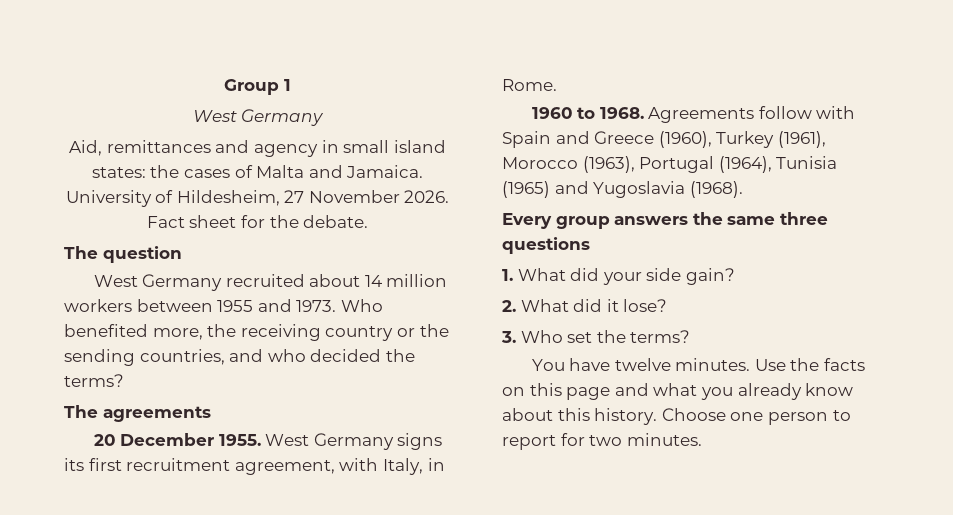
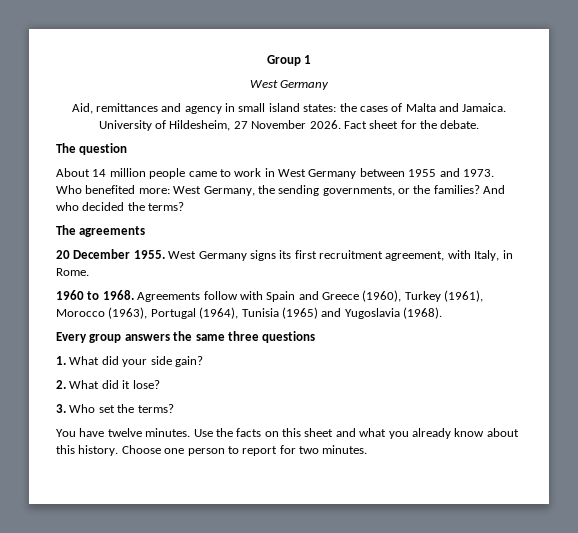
- West Germany recruited about 14 million workers between 1955 and 1973.
+ About 14 million people came to work in West Germany between 1955 and 1973.
- Who benefited more, the receiving country or the sending countries, and who decided the terms?
+ Who benefited more: West Germany, the sending governments, or the families? And who decided the terms?
- Use the facts on this page and what you already know about this history.
+ Use the facts on this sheet and what you already know about this history.

